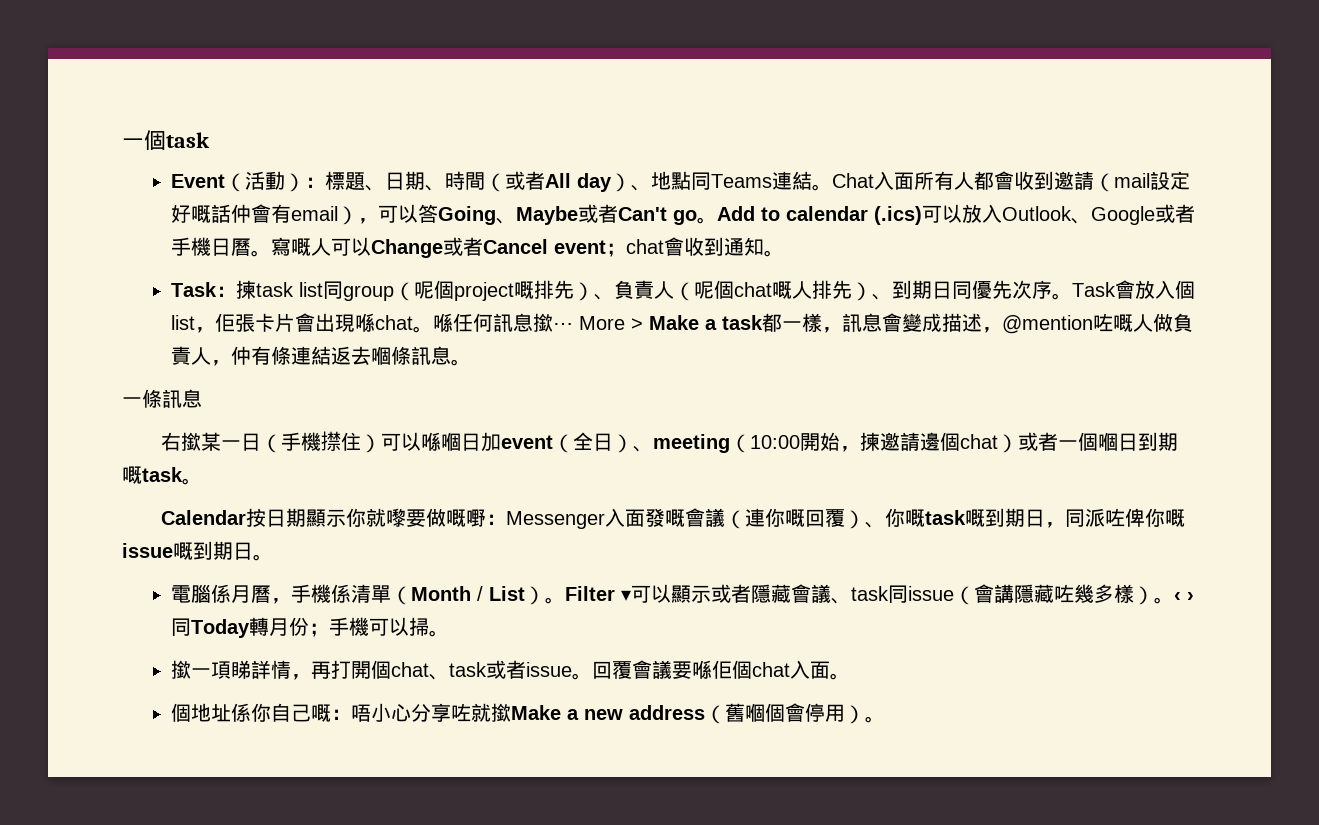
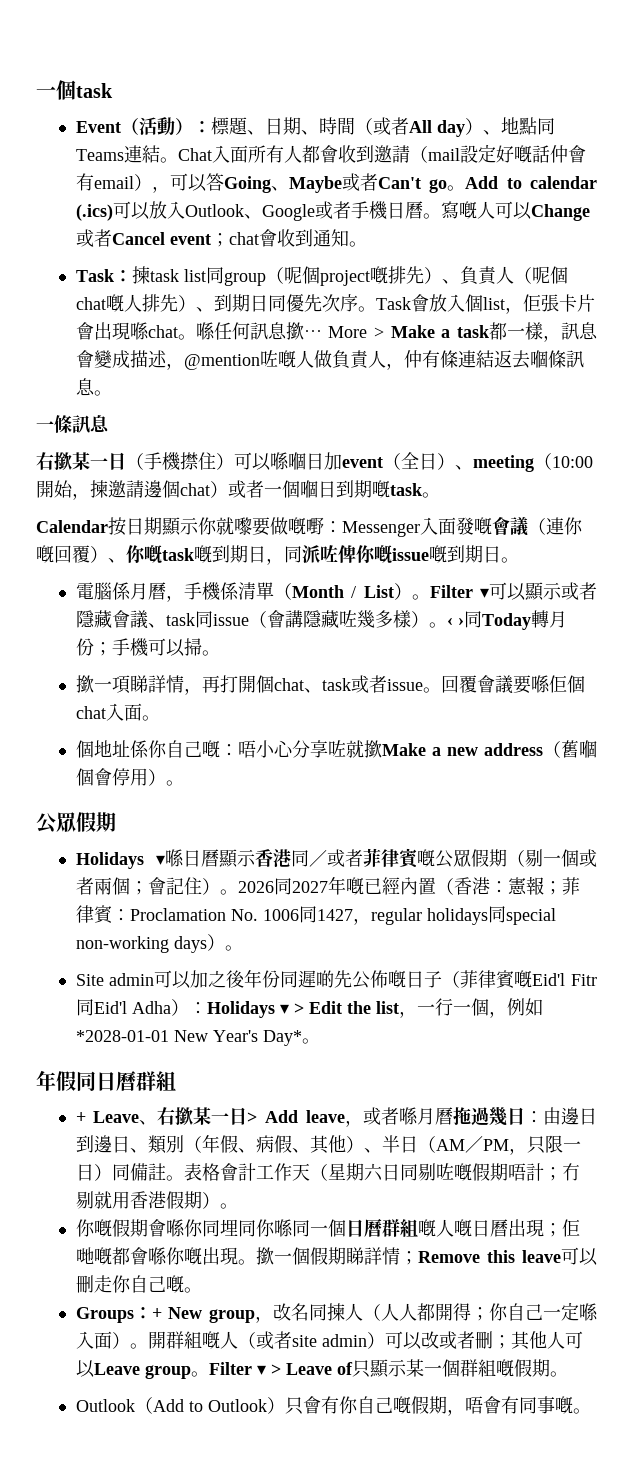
  個地址係你自己嘅：唔小心分享咗就撳Make a new address（舊嗰個會停用）。
+ 公眾假期
+ Holidays ▾喺日曆顯示香港同／或者菲律賓嘅公眾假期（剔一個或者兩個；會記住）。2026同2027年嘅已經內置（香港：憲報；菲律賓：Proclamation No. 1006同1427，regular holidays同special non-working days）。
+ Site admin可以加之後年份同遲啲先公佈嘅日子（菲律賓嘅Eid'l Fitr同Eid'l Adha）：Holidays ▾ > Edit the list，一行一個，例如*2028-01-01 New Year's Day*。
+ 年假同日曆群組
+ + Leave、右撳某一日> Add leave，或者喺月曆拖過幾日：由邊日到邊日、類別（年假、病假、其他）、半日（AM／PM，只限一日）同備註。表格會計工作天（星期六日同剔咗嘅假期唔計；冇剔就用香港假期）。
+ 你嘅假期會喺你同埋同你喺同一個日曆群組嘅人嘅日曆出現；佢哋嘅都會喺你嘅出現。撳一個假期睇詳情；Remove this leave可以刪走你自己嘅。
+ Groups：+ New group，改名同揀人（人人都開得；你自己一定喺入面）。開群組嘅人（或者site admin）可以改或者刪；其他人可以Leave group。Filter ▾ > Leave of只顯示某一個群組嘅假期。
+ Outlook（Add to Outlook）只會有你自己嘅假期，唔會有同事嘅。

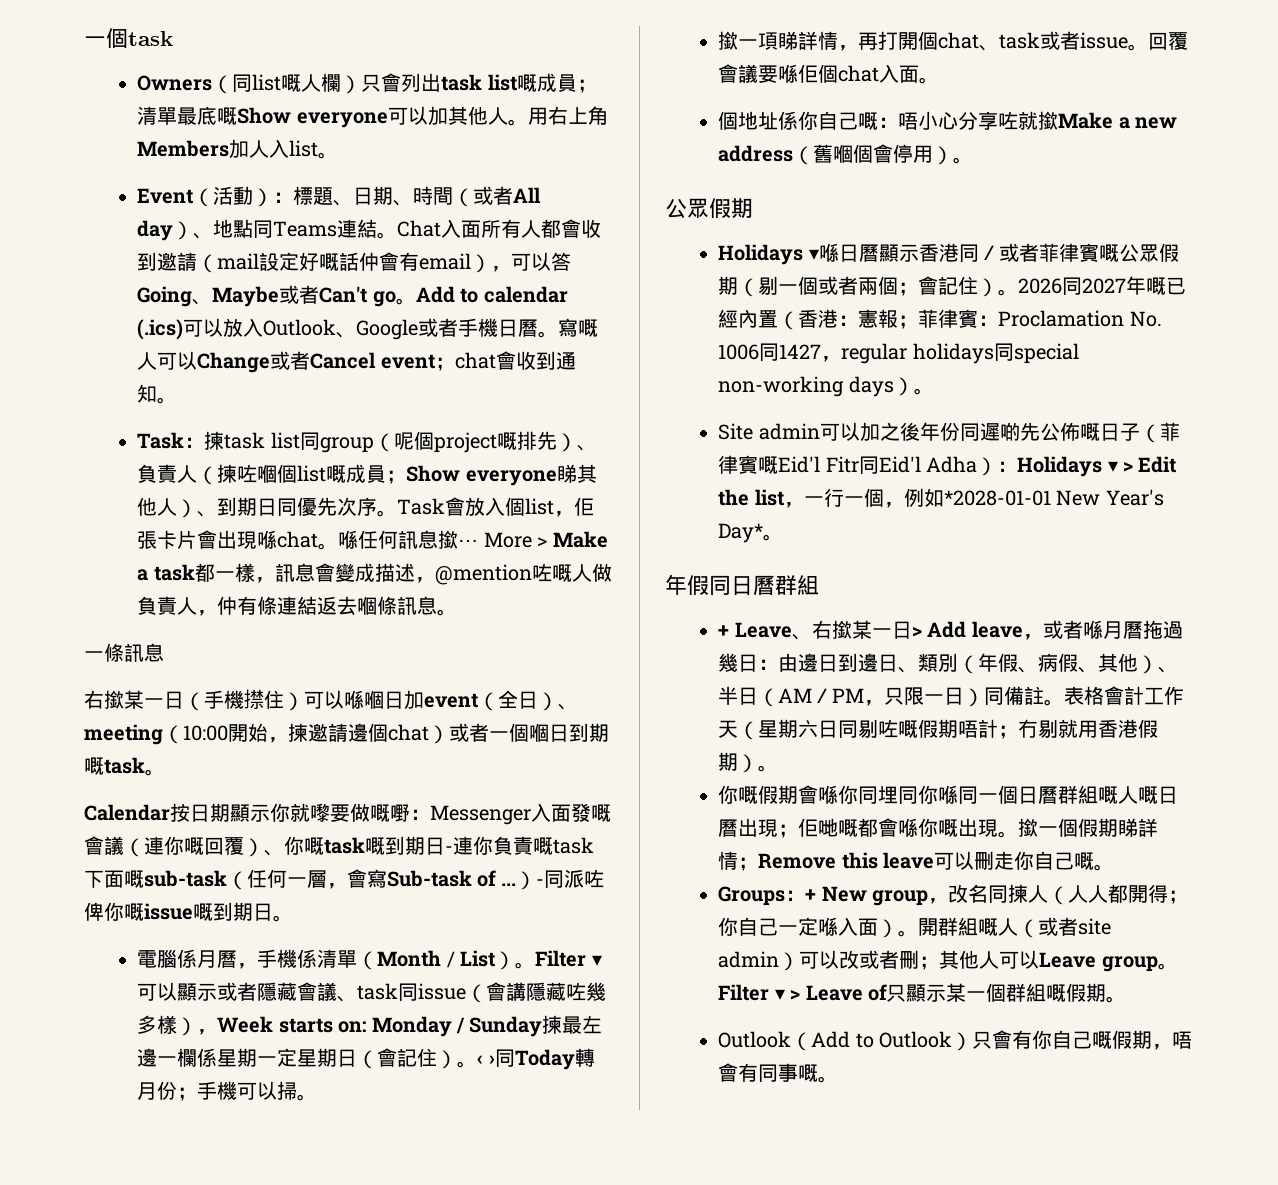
+ Owners（同list嘅人欄）只會列出task list嘅成員；清單最底嘅Show everyone可以加其他人。用右上角Members加人入list。
- Task：揀task list同group（呢個project嘅排先）、負責人（呢個chat嘅人排先）、到期日同優先次序。
+ Task：揀task list同group（呢個project嘅排先）、負責人（揀咗嗰個list嘅成員；Show everyone睇其他人）、到期日同優先次序。
- Calendar按日期顯示你就嚟要做嘅嘢：Messenger入面發嘅會議（連你嘅回覆）、你嘅task嘅到期日，同派咗俾你嘅issue嘅到期日。
+ Calendar按日期顯示你就嚟要做嘅嘢：Messenger入面發嘅會議（連你嘅回覆）、你嘅task嘅到期日-連你負責嘅task下面嘅sub-task（任何一層，會寫Sub-task of ...）-同派咗俾你嘅issue嘅到期日。
- Filter ▾可以顯示或者隱藏會議、task同issue（會講隱藏咗幾多樣）。
+ Filter ▾可以顯示或者隱藏會議、task同issue（會講隱藏咗幾多樣），Week starts on: Monday / Sunday揀最左邊一欄係星期一定星期日（會記住）。

